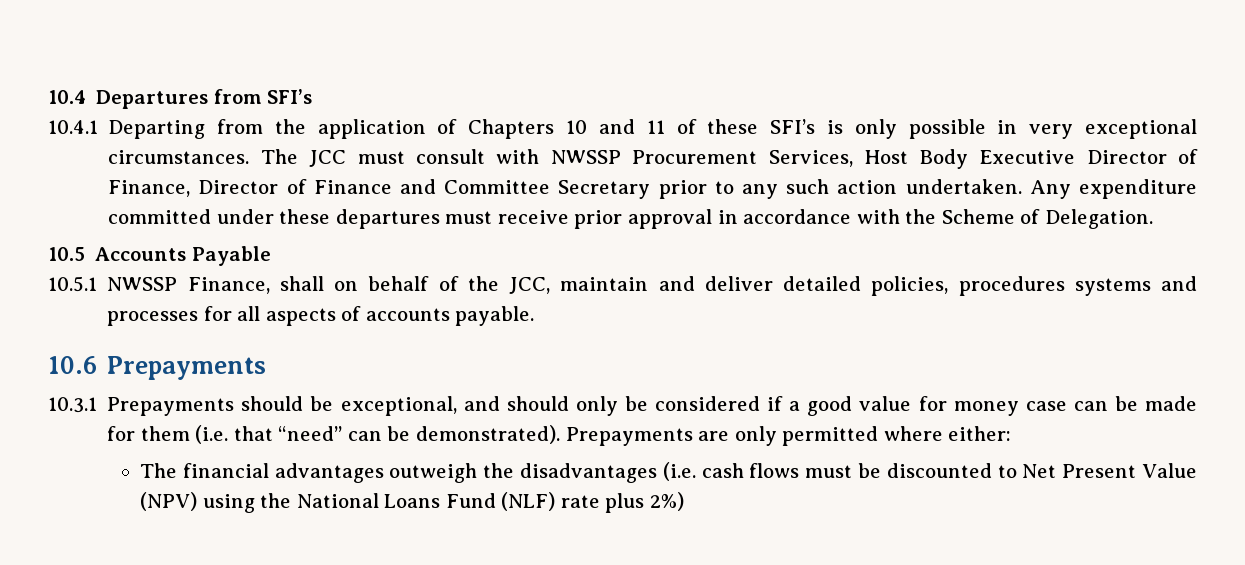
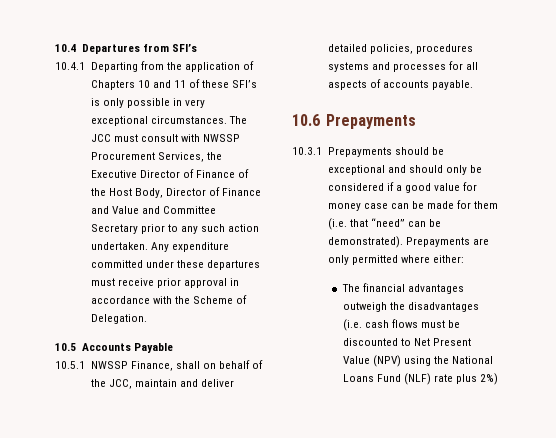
- The JCC must consult with NWSSP Procurement Services, Host Body Executive Director of Finance, Director of Finance and Committee Secretary prior to any such action undertaken.
+ The JCC must consult with NWSSP Procurement Services, the Executive Director of Finance of the Host Body, Director of Finance and Value and Committee Secretary prior to any such action undertaken.
- 10.3.1 Prepayments should be exceptional, and should only be considered if a good value for money case can be made for them (i.e. that “need” can be demonstrated).
+ 10.3.1 Prepayments should be exceptional and should only be considered if a good value for money case can be made for them (i.e. that “need” can be demonstrated).

